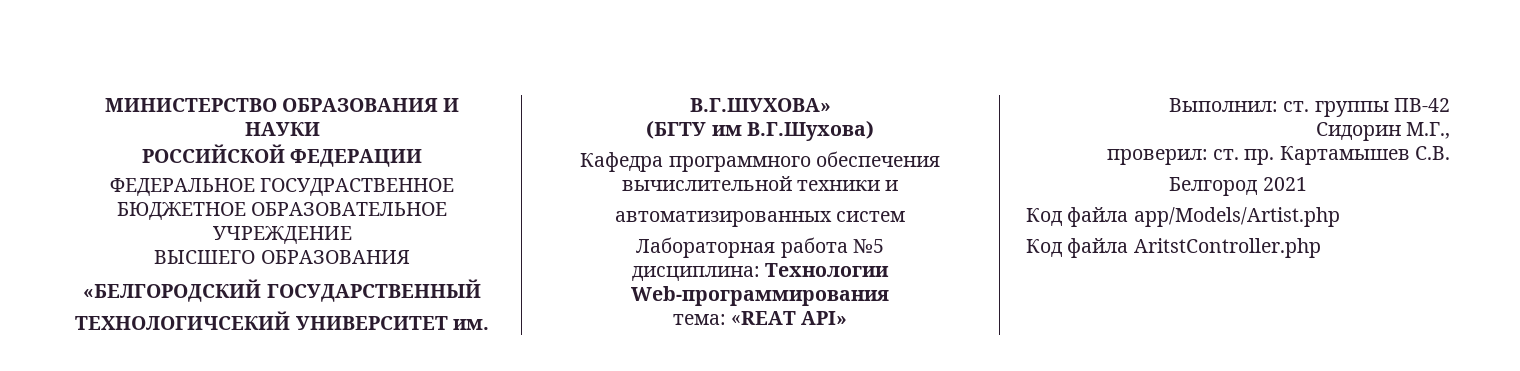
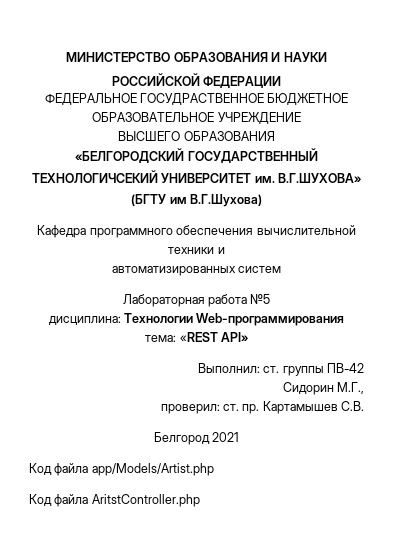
- тема: «REAT API»
+ тема: «REST API»

